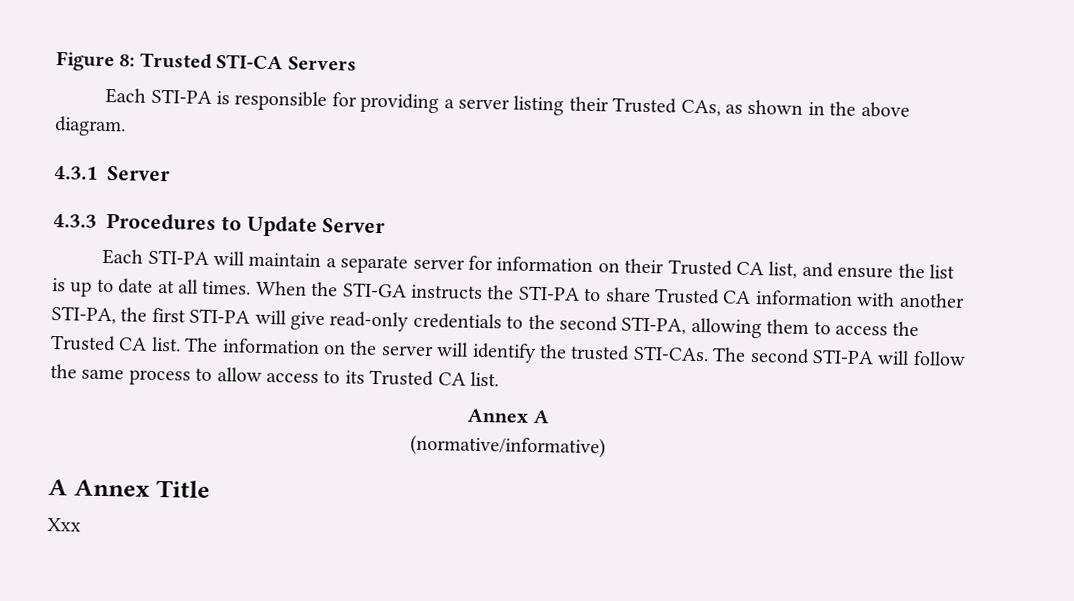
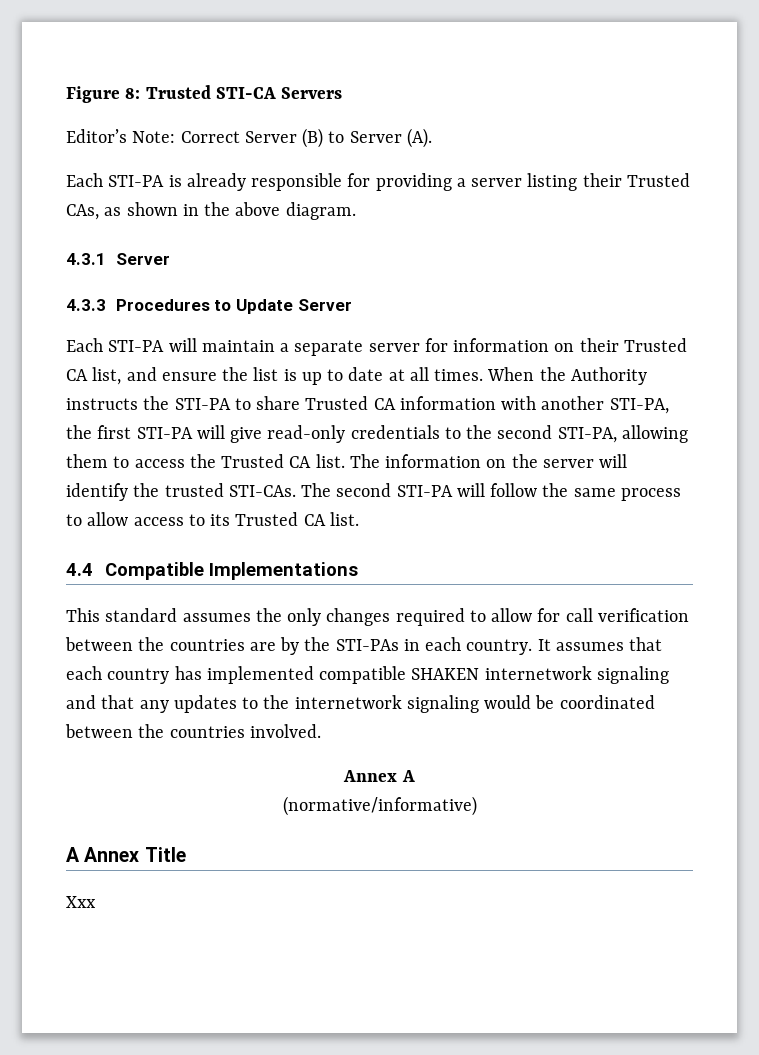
+ Editor’s Note: Correct Server (B) to Server (A).
- Each STI-PA is responsible for providing a server listing their Trusted CAs, as shown in the above diagram.
+ Each STI-PA is already responsible for providing a server listing their Trusted CAs, as shown in the above diagram.
- When the STI-GA instructs the STI-PA to share Trusted CA information with another STI-PA, the first STI-PA will give read-only credentials to the second STI-PA, allowing them to access the Trusted CA list.
+ When the Authority instructs the STI-PA to share Trusted CA information with another STI-PA, the first STI-PA will give read-only credentials to the second STI-PA, allowing them to access the Trusted CA list.
+ 4.4 Compatible Implementations
+ This standard assumes the only changes required to allow for call verification between the countries are by the STI-PAs in each country. It assumes that each country has implemented compatible SHAKEN internetwork signaling and that any updates to the internetwork signaling would be coordinated between the countries involved.

